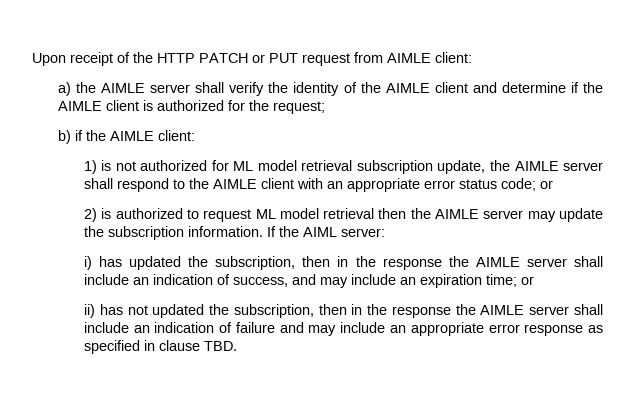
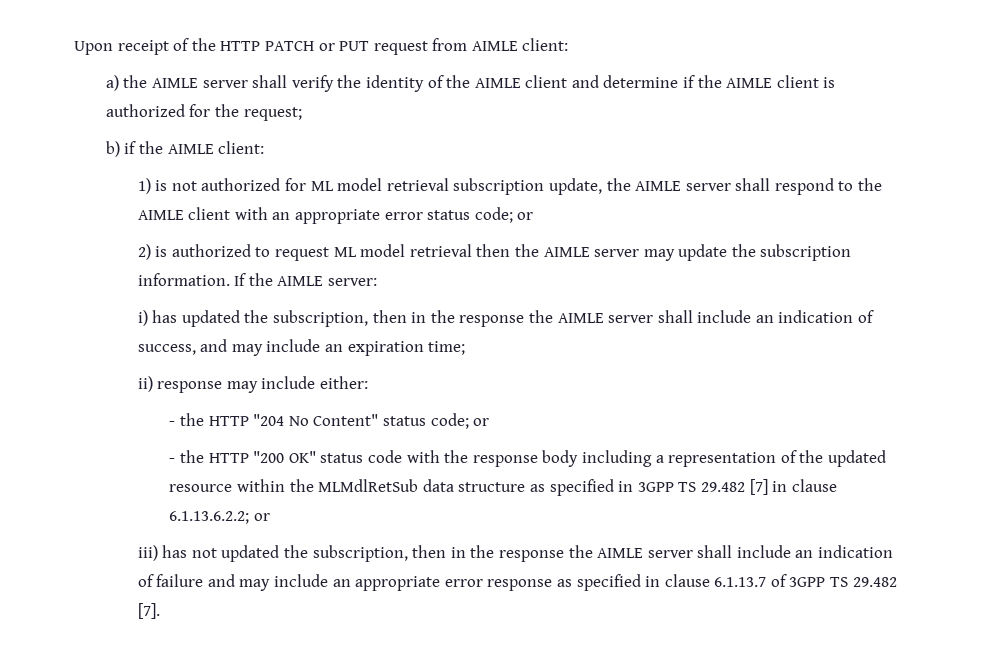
- If the AIML server:
+ If the AIMLE server:
- i) has updated the subscription, then in the response the AIMLE server shall include an indication of success, and may include an expiration time; or
- ii) has not updated the subscription, then in the response the AIMLE server shall include an indication of failure and may include an appropriate error response as specified in clause TBD.
+ i) has updated the subscription, then in the response the AIMLE server shall include an indication of success, and may include an expiration time;
+ ii) response may include either:
+ - the HTTP "204 No Content" status code; or
+ - the HTTP "200 OK" status code with the response body including a representation of the updated resource within the MLMdlRetSub data structure as specified in 3GPP TS 29.482 [7] in clause 6.1.13.6.2.2; or
+ iii) has not updated the subscription, then in the response the AIMLE server shall include an indication of failure and may include an appropriate error response as specified in clause 6.1.13.7 of 3GPP TS 29.482 [7].

